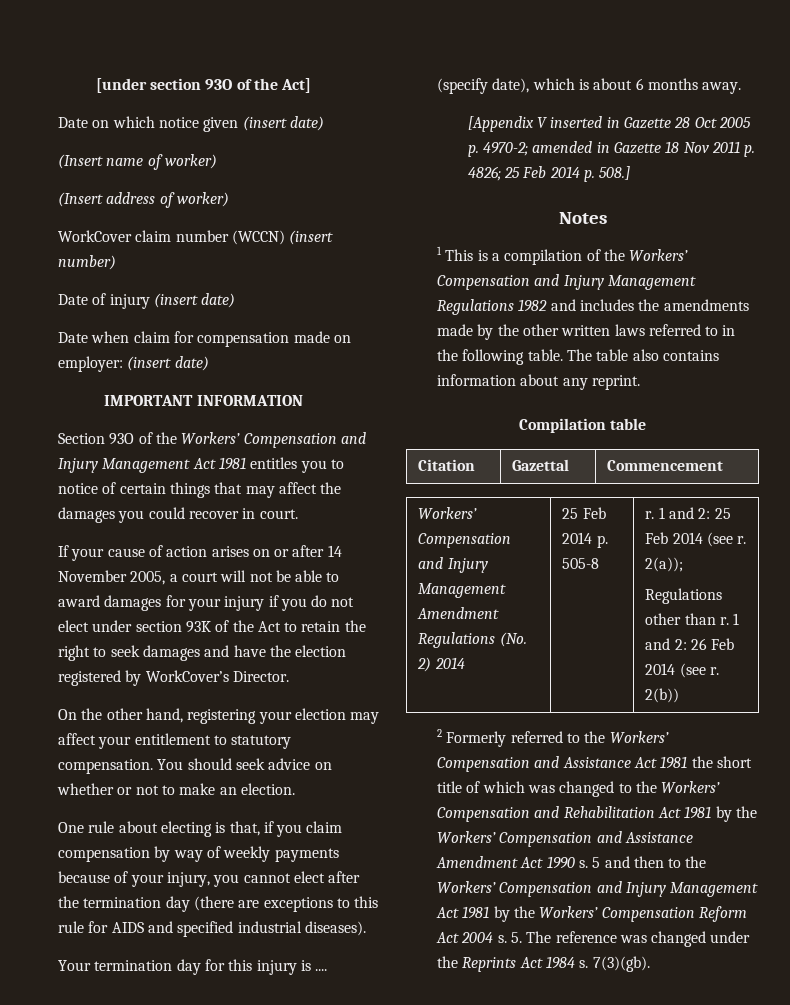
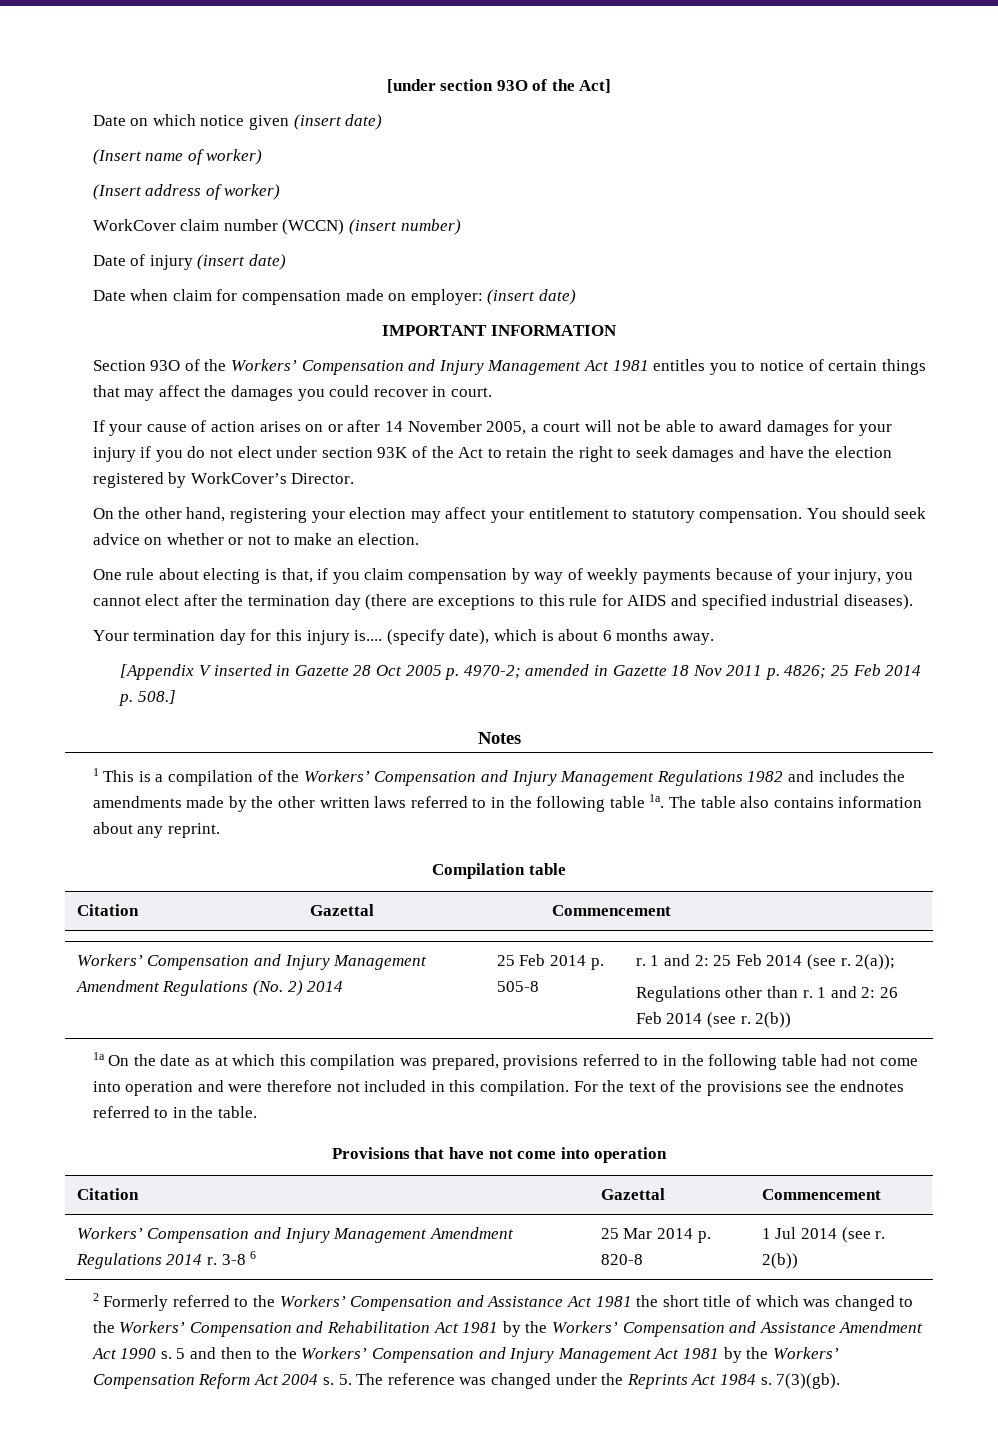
- Your termination day for this injury is ....
+ Your termination day for this injury is....
- 1 This is a compilation of the Workers’ Compensation and Injury Management Regulations 1982 and includes the amendments made by the other written laws referred to in the following table.
+ 1 This is a compilation of the Workers’ Compensation and Injury Management Regulations 1982 and includes the amendments made by the other written laws referred to in the following table 1a.
+ 1a On the date as at which this compilation was prepared, provisions referred to in the following table had not come into operation and were therefore not included in this compilation. For the text of the provisions see the endnotes referred to in the table.
+ Provisions that have not come into operation
+ Citation | Gazettal | Commencement
+ Workers’ Compensation and Injury Management Amendment Regulations 2014 r. 3-8 6 | 25 Mar 2014 p. 820-8 | 1 Jul 2014 (see r. 2(b))

